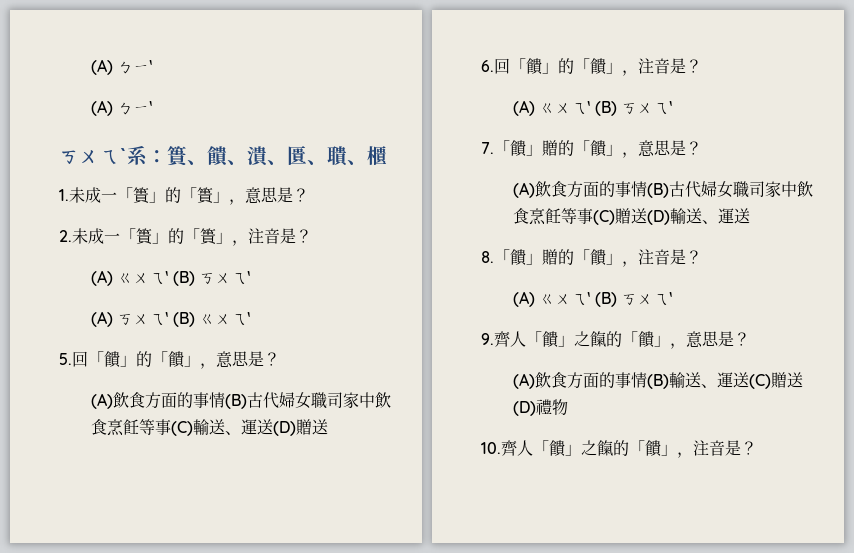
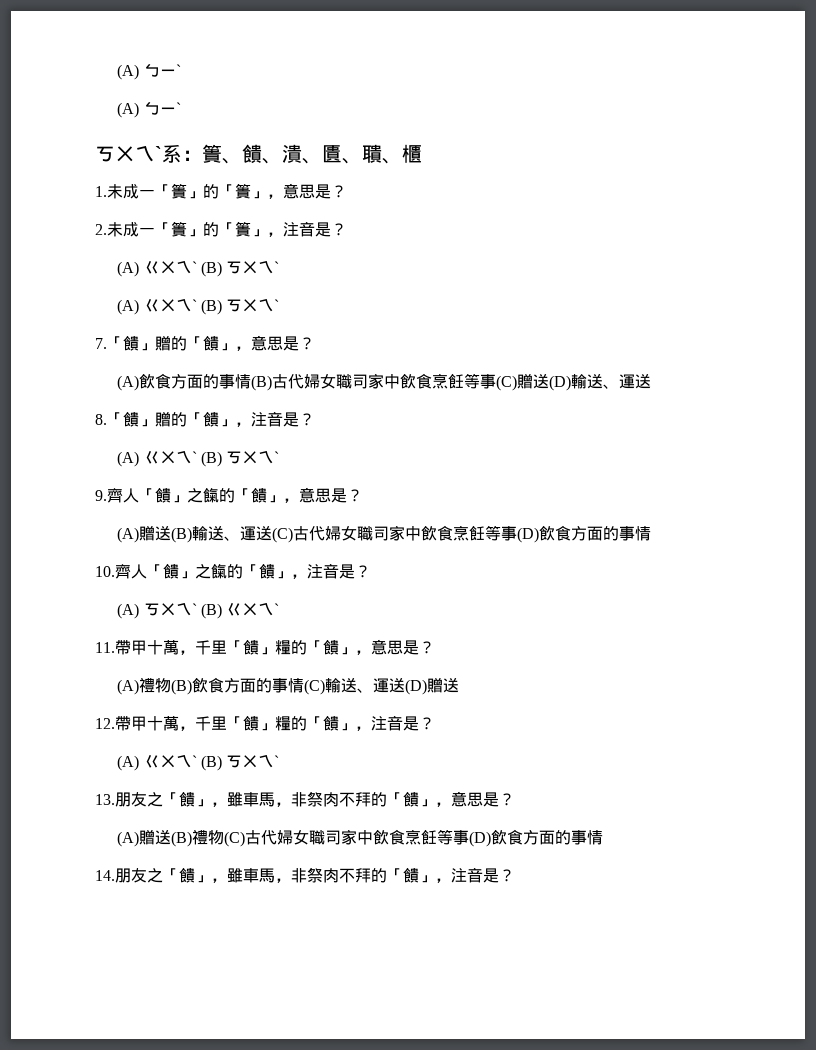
- (A) ㄎㄨㄟˋ (B) ㄍㄨㄟˋ
- 5.回「饋」的「饋」，意思是？
- (A)飲食方面的事情(B)古代婦女職司家中飲食烹飪等事(C)輸送、運送(D)贈送
- 6.回「饋」的「饋」，注音是？
- (A)飲食方面的事情(B)輸送、運送(C)贈送(D)禮物
+ (A)贈送(B)輸送、運送(C)古代婦女職司家中飲食烹飪等事(D)飲食方面的事情
+ (A) ㄎㄨㄟˋ (B) ㄍㄨㄟˋ
+ 11.帶甲十萬，千里「饋」糧的「饋」，意思是？
+ (A)禮物(B)飲食方面的事情(C)輸送、運送(D)贈送
+ 12.帶甲十萬，千里「饋」糧的「饋」，注音是？
+ (A) ㄍㄨㄟˋ (B) ㄎㄨㄟˋ
+ 13.朋友之「饋」，雖車馬，非祭肉不拜的「饋」，意思是？
+ (A)贈送(B)禮物(C)古代婦女職司家中飲食烹飪等事(D)飲食方面的事情
+ 14.朋友之「饋」，雖車馬，非祭肉不拜的「饋」，注音是？

